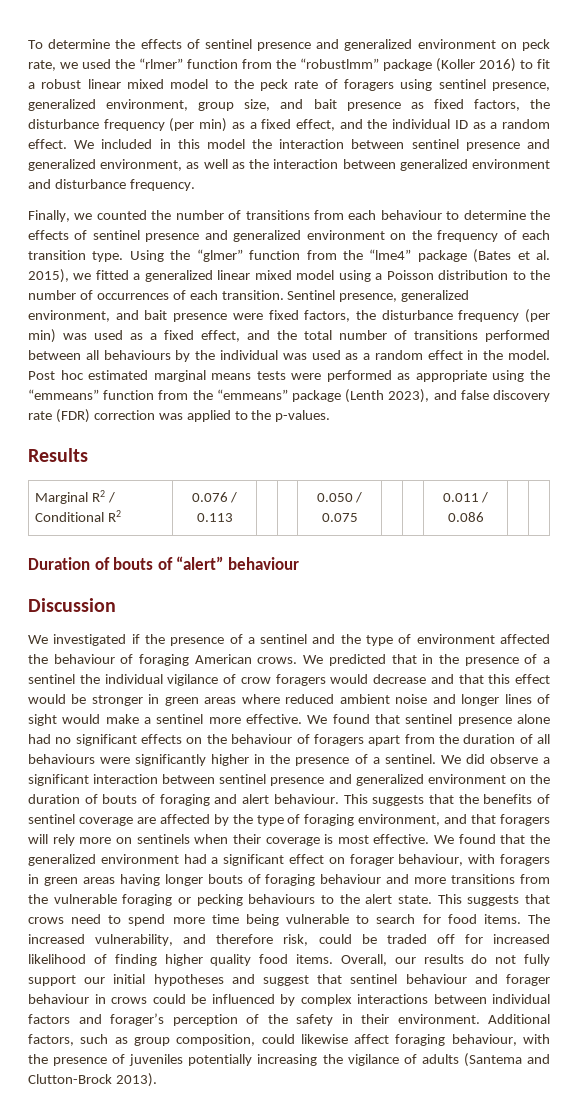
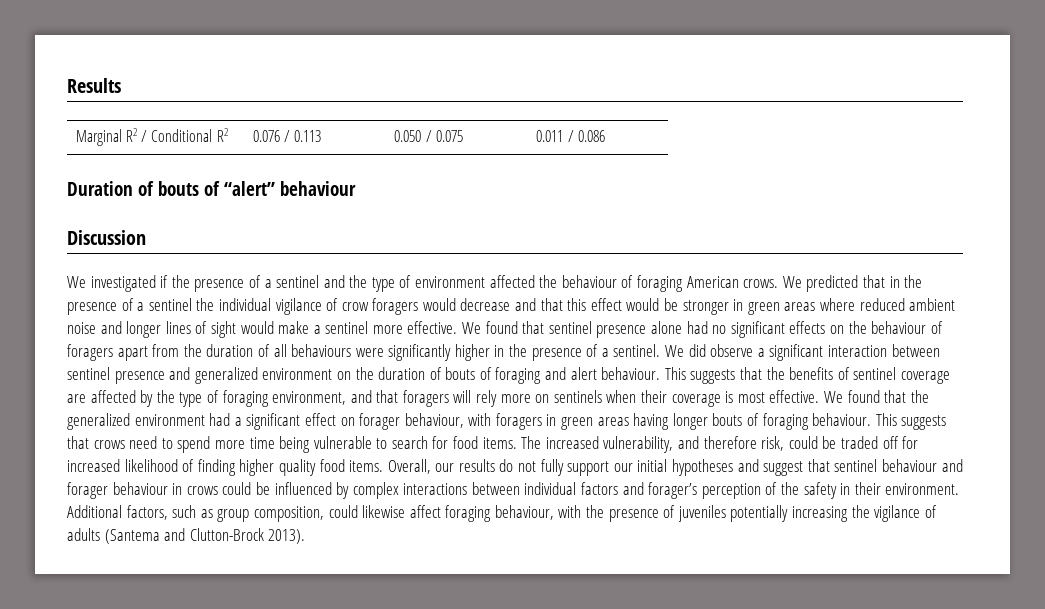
- To determine the effects of sentinel presence and generalized environment on peck rate, we used the “rlmer” function from the “robustlmm” package (Koller 2016) to fit a robust linear mixed model to the peck rate of foragers using sentinel presence, generalized environment, group size, and bait presence as fixed factors, the disturbance frequency (per min) as a fixed effect, and the individual ID as a random effect. We included in this model the interaction between sentinel presence and generalized environment, as well as the interaction between generalized environment and disturbance frequency.
- Finally, we counted the number of transitions from each behaviour to determine the effects of sentinel presence and generalized environment on the frequency of each transition type. Using the “glmer” function from the “lme4” package (Bates et al. 2015), we fitted a generalized linear mixed model using a Poisson distribution to the number of occurrences of each transition. Sentinel presence, generalized environment, and bait presence were fixed factors, the disturbance frequency (per min) was used as a fixed effect, and the total number of transitions performed between all behaviours by the individual was used as a random effect in the model. Post hoc estimated marginal means tests were performed as appropriate using the “emmeans” function from the “emmeans” package (Lenth 2023), and false discovery rate (FDR) correction was applied to the p-values.
- We found that the generalized environment had a significant effect on forager behaviour, with foragers in green areas having longer bouts of foraging behaviour and more transitions from the vulnerable foraging or pecking behaviours to the alert state.
+ We found that the generalized environment had a significant effect on forager behaviour, with foragers in green areas having longer bouts of foraging behaviour.

